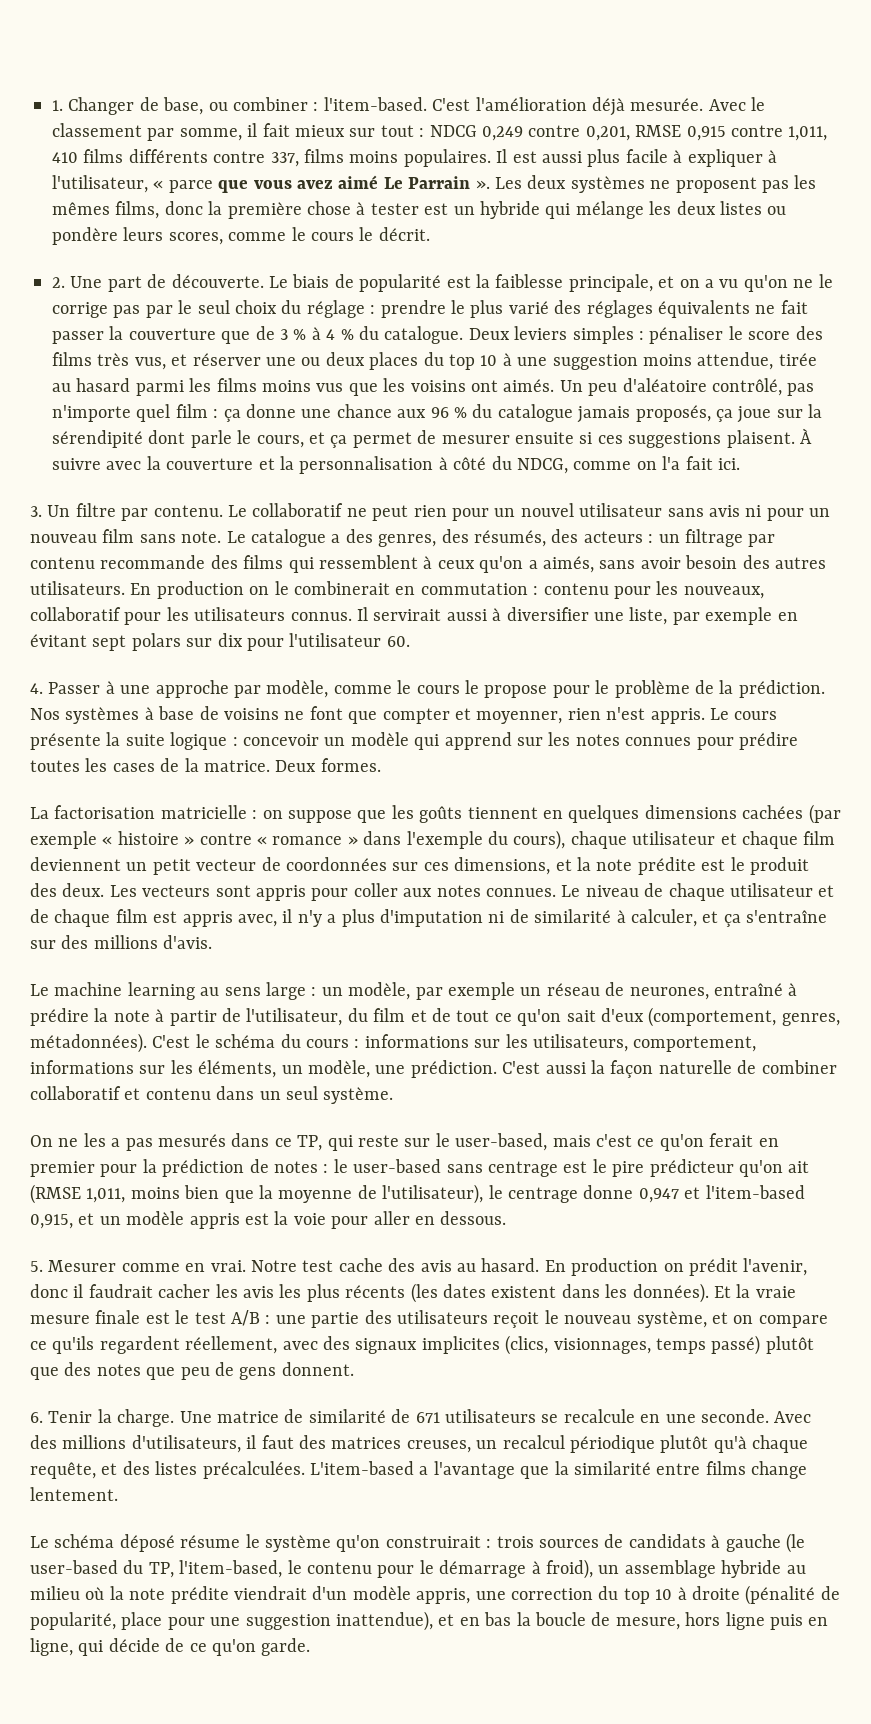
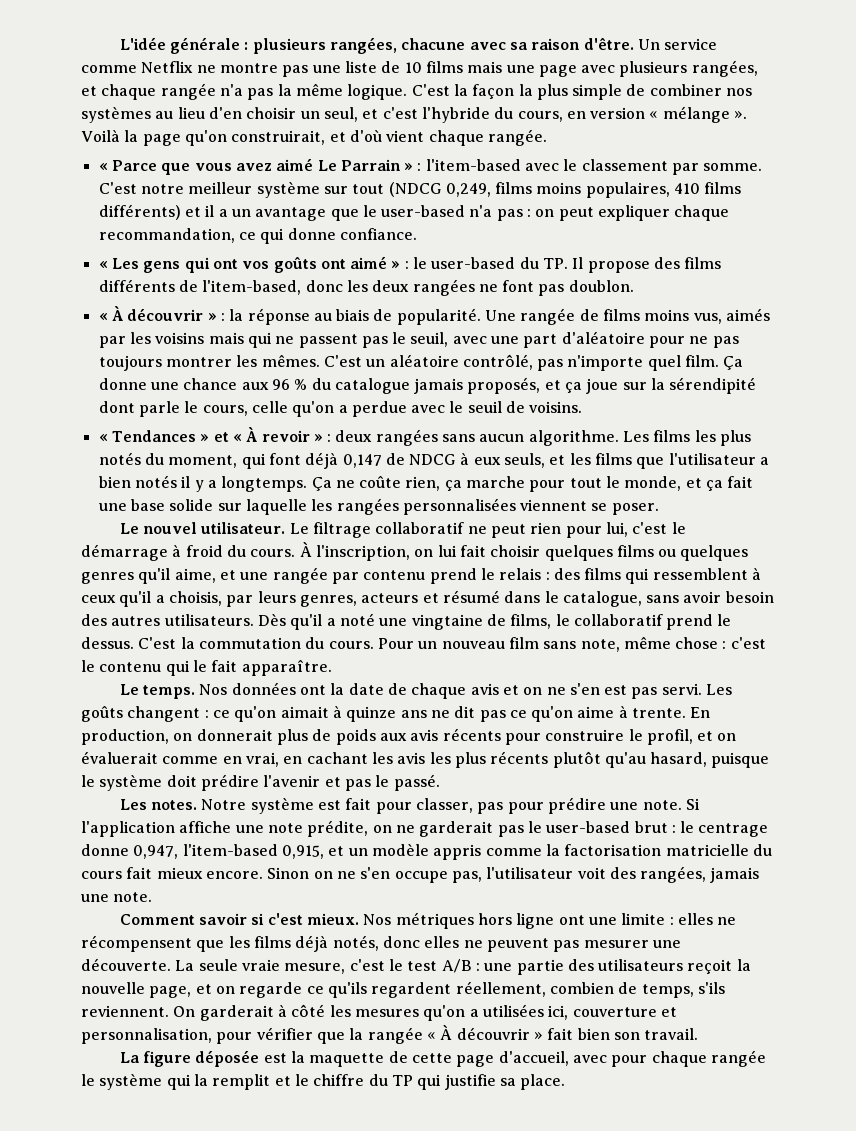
- 1. Changer de base, ou combiner : l'item-based. C'est l'amélioration déjà mesurée. Avec le classement par somme, il fait mieux sur tout : NDCG 0,249 contre 0,201, RMSE 0,915 contre 1,011, 410 films différents contre 337, films moins populaires. Il est aussi plus facile à expliquer à l'utilisateur, « parce que vous avez aimé Le Parrain ». Les deux systèmes ne proposent pas les mêmes films, donc la première chose à tester est un hybride qui mélange les deux listes ou pondère leurs scores, comme le cours le décrit.
- 2. Une part de découverte. Le biais de popularité est la faiblesse principale, et on a vu qu'on ne le corrige pas par le seul choix du réglage : prendre le plus varié des réglages équivalents ne fait passer la couverture que de 3 % à 4 % du catalogue. Deux leviers simples : pénaliser le score des films très vus, et réserver une ou deux places du top 10 à une suggestion moins attendue, tirée au hasard parmi les films moins vus que les voisins ont aimés. Un peu d'aléatoire contrôlé, pas n'importe quel film : ça donne une chance aux 96 % du catalogue jamais proposés, ça joue sur la sérendipité dont parle le cours, et ça permet de mesurer ensuite si ces suggestions plaisent. À suivre avec la couverture et la personnalisation à côté du NDCG, comme on l'a fait ici.
- 3. Un filtre par contenu. Le collaboratif ne peut rien pour un nouvel utilisateur sans avis ni pour un nouveau film sans note. Le catalogue a des genres, des résumés, des acteurs : un filtrage par contenu recommande des films qui ressemblent à ceux qu'on a aimés, sans avoir besoin des autres utilisateurs.
+ L'idée générale : plusieurs rangées, chacune avec sa raison d'être. Un service comme Netflix ne montre pas une liste de 10 films mais une page avec plusieurs rangées, et chaque rangée n'a pas la même logique. C'est la façon la plus simple de combiner nos systèmes au lieu d'en choisir un seul, et c'est l'hybride du cours, en version « mélange ». Voilà la page qu'on construirait, et d'où vient chaque rangée.
+ « Parce que vous avez aimé Le Parrain » : l'item-based avec le classement par somme. C'est notre meilleur système sur tout (NDCG 0,249, films moins populaires, 410 films différents) et il a un avantage que le user-based n'a pas : on peut expliquer chaque recommandation, ce qui donne confiance.
+ « Les gens qui ont vos goûts ont aimé » : le user-based du TP. Il propose des films différents de l'item-based, donc les deux rangées ne font pas doublon.
+ « À découvrir » : la réponse au biais de popularité. Une rangée de films moins vus, aimés par les voisins mais qui ne passent pas le seuil, avec une part d'aléatoire pour ne pas toujours montrer les mêmes. C'est un aléatoire contrôlé, pas n'importe quel film. Ça donne une chance aux 96 % du catalogue jamais proposés, et ça joue sur la sérendipité dont parle le cours, celle qu'on a perdue avec le seuil de voisins.
+ « Tendances » et « À revoir » : deux rangées sans aucun algorithme. Les films les plus notés du moment, qui font déjà 0,147 de NDCG à eux seuls, et les films que l'utilisateur a bien notés il y a longtemps. Ça ne coûte rien, ça marche pour tout le monde, et ça fait une base solide sur laquelle les rangées personnalisées viennent se poser.
+ Le nouvel utilisateur. Le filtrage collaboratif ne peut rien pour lui, c'est le démarrage à froid du cours. À l'inscription, on lui fait choisir quelques films ou quelques genres qu'il aime, et une rangée par contenu prend le relais : des films qui ressemblent à ceux qu'il a choisis, par leurs genres, acteurs et résumé dans le catalogue, sans avoir besoin des autres utilisateurs.
- En production on le combinerait en commutation : contenu pour les nouveaux, collaboratif pour les utilisateurs connus. Il servirait aussi à diversifier une liste, par exemple en évitant sept polars sur dix pour l'utilisateur 60.
- 4. Passer à une approche par modèle, comme le cours le propose pour le problème de la prédiction. Nos systèmes à base de voisins ne font que compter et moyenner, rien n'est appris. Le cours présente la suite logique : concevoir un modèle qui apprend sur les notes connues pour prédire toutes les cases de la matrice. Deux formes.
- La factorisation matricielle : on suppose que les goûts tiennent en quelques dimensions cachées (par exemple « histoire » contre « romance » dans l'exemple du cours), chaque utilisateur et chaque film deviennent un petit vecteur de coordonnées sur ces dimensions, et la note prédite est le produit des deux. Les vecteurs sont appris pour coller aux notes connues. Le niveau de chaque utilisateur et de chaque film est appris avec, il n'y a plus d'imputation ni de similarité à calculer, et ça s'entraîne sur des millions d'avis.
- Le machine learning au sens large : un modèle, par exemple un réseau de neurones, entraîné à prédire la note à partir de l'utilisateur, du film et de tout ce qu'on sait d'eux (comportement, genres, métadonnées). C'est le schéma du cours : informations sur les utilisateurs, comportement, informations sur les éléments, un modèle, une prédiction. C'est aussi la façon naturelle de combiner collaboratif et contenu dans un seul système.
- On ne les a pas mesurés dans ce TP, qui reste sur le user-based, mais c'est ce qu'on ferait en premier pour la prédiction de notes : le user-based sans centrage est le pire prédicteur qu'on ait (RMSE 1,011, moins bien que la moyenne de l'utilisateur), le centrage donne 0,947 et l'item-based 0,915, et un modèle appris est la voie pour aller en dessous.
- 5. Mesurer comme en vrai. Notre test cache des avis au hasard. En production on prédit l'avenir, donc il faudrait cacher les avis les plus récents (les dates existent dans les données). Et la vraie mesure finale est le test A/B : une partie des utilisateurs reçoit le nouveau système, et on compare ce qu'ils regardent réellement, avec des signaux implicites (clics, visionnages, temps passé) plutôt que des notes que peu de gens donnent.
- 6. Tenir la charge. Une matrice de similarité de 671 utilisateurs se recalcule en une seconde. Avec des millions d'utilisateurs, il faut des matrices creuses, un recalcul périodique plutôt qu'à chaque requête, et des listes précalculées. L'item-based a l'avantage que la similarité entre films change lentement.
- Le schéma déposé résume le système qu'on construirait : trois sources de candidats à gauche (le user-based du TP, l'item-based, le contenu pour le démarrage à froid), un assemblage hybride au milieu où la note prédite viendrait d'un modèle appris, une correction du top 10 à droite (pénalité de popularité, place pour une suggestion inattendue), et en bas la boucle de mesure, hors ligne puis en ligne, qui décide de ce qu'on garde.
+ Dès qu'il a noté une vingtaine de films, le collaboratif prend le dessus. C'est la commutation du cours. Pour un nouveau film sans note, même chose : c'est le contenu qui le fait apparaître.
+ Le temps. Nos données ont la date de chaque avis et on ne s'en est pas servi. Les goûts changent : ce qu'on aimait à quinze ans ne dit pas ce qu'on aime à trente. En production, on donnerait plus de poids aux avis récents pour construire le profil, et on évaluerait comme en vrai, en cachant les avis les plus récents plutôt qu'au hasard, puisque le système doit prédire l'avenir et pas le passé.
+ Les notes. Notre système est fait pour classer, pas pour prédire une note. Si l'application affiche une note prédite, on ne garderait pas le user-based brut : le centrage donne 0,947, l'item-based 0,915, et un modèle appris comme la factorisation matricielle du cours fait mieux encore. Sinon on ne s'en occupe pas, l'utilisateur voit des rangées, jamais une note.
+ Comment savoir si c'est mieux. Nos métriques hors ligne ont une limite : elles ne récompensent que les films déjà notés, donc elles ne peuvent pas mesurer une découverte. La seule vraie mesure, c'est le test A/B : une partie des utilisateurs reçoit la nouvelle page, et on regarde ce qu'ils regardent réellement, combien de temps, s'ils reviennent. On garderait à côté les mesures qu'on a utilisées ici, couverture et personnalisation, pour vérifier que la rangée « À découvrir » fait bien son travail.
+ La figure déposée est la maquette de cette page d'accueil, avec pour chaque rangée le système qui la remplit et le chiffre du TP qui justifie sa place.

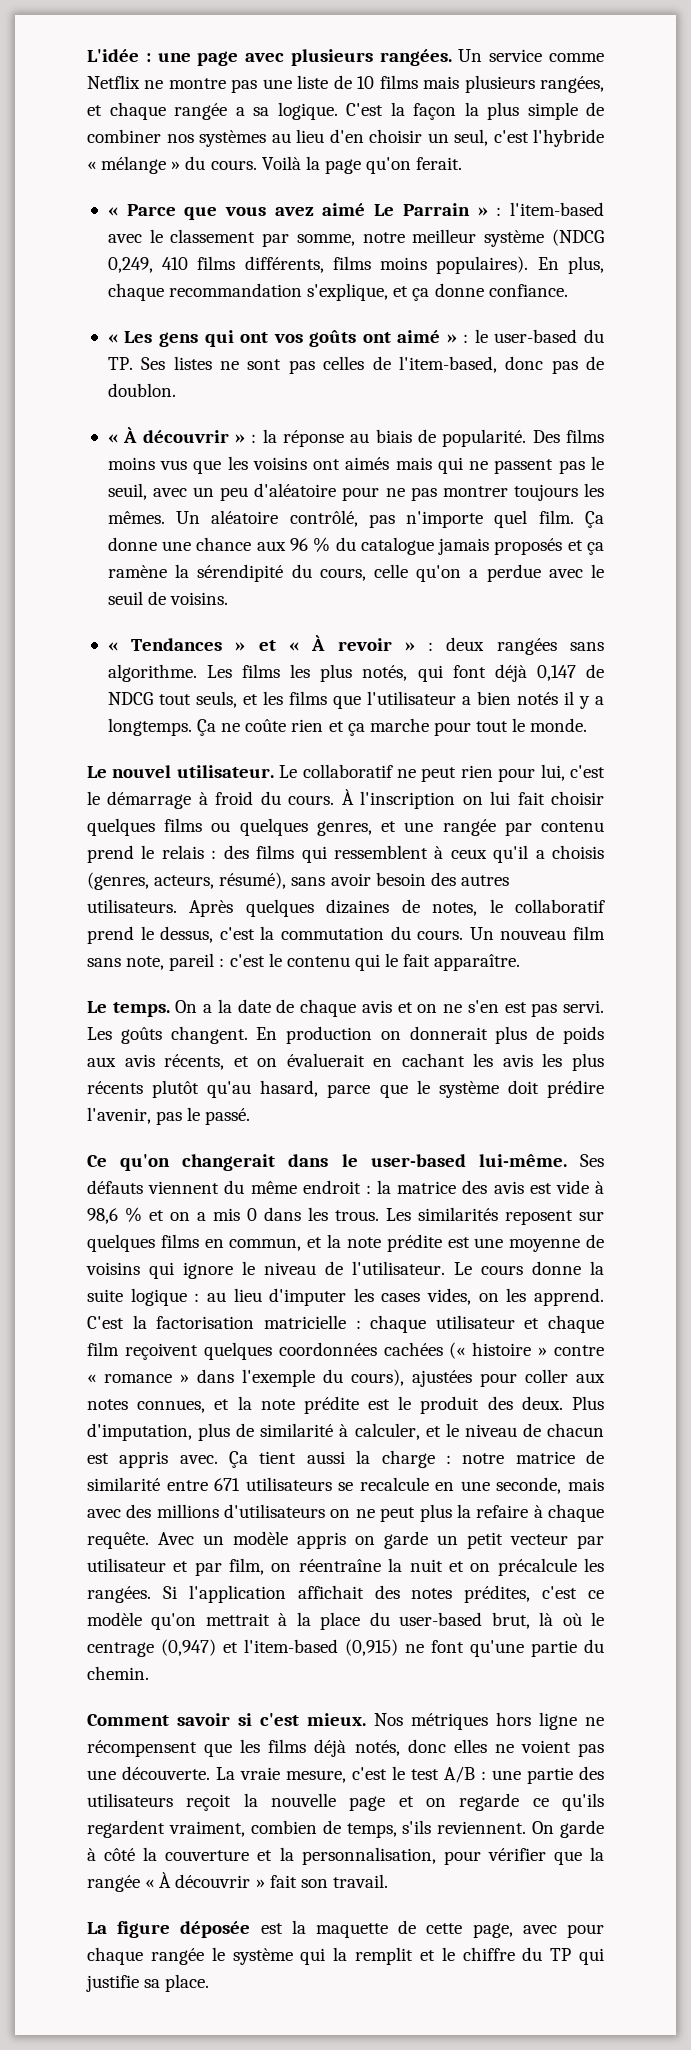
- L'idée générale : plusieurs rangées, chacune avec sa raison d'être.
+ L'idée : une page avec plusieurs rangées.
- Un service comme Netflix ne montre pas une liste de 10 films mais une page avec plusieurs rangées, et chaque rangée n'a pas la même logique.
+ Un service comme Netflix ne montre pas une liste de 10 films mais plusieurs rangées, et chaque rangée a sa logique.
- C'est la façon la plus simple de combiner nos systèmes au lieu d'en choisir un seul, et c'est l'hybride du cours, en version « mélange ». Voilà la page qu'on construirait, et d'où vient chaque rangée.
+ C'est la façon la plus simple de combiner nos systèmes au lieu d'en choisir un seul, c'est l'hybride « mélange » du cours. Voilà la page qu'on ferait.
- « Parce que vous avez aimé Le Parrain » : l'item-based avec le classement par somme. C'est notre meilleur système sur tout (NDCG 0,249, films moins populaires, 410 films différents) et il a un avantage que le user-based n'a pas : on peut expliquer chaque recommandation, ce qui donne confiance.
+ « Parce que vous avez aimé Le Parrain » : l'item-based avec le classement par somme, notre meilleur système (NDCG 0,249, 410 films différents, films moins populaires). En plus, chaque recommandation s'explique, et ça donne confiance.
- « Les gens qui ont vos goûts ont aimé » : le user-based du TP. Il propose des films différents de l'item-based, donc les deux rangées ne font pas doublon.
+ « Les gens qui ont vos goûts ont aimé » : le user-based du TP. Ses listes ne sont pas celles de l'item-based, donc pas de doublon.
- Une rangée de films moins vus, aimés par les voisins mais qui ne passent pas le seuil, avec une part d'aléatoire pour ne pas toujours montrer les mêmes. C'est un aléatoire contrôlé, pas n'importe quel film.
+ Des films moins vus que les voisins ont aimés mais qui ne passent pas le seuil, avec un peu d'aléatoire pour ne pas montrer toujours les mêmes. Un aléatoire contrôlé, pas n'importe quel film.
- Ça donne une chance aux 96 % du catalogue jamais proposés, et ça joue sur la sérendipité dont parle le cours, celle qu'on a perdue avec le seuil de voisins.
+ Ça donne une chance aux 96 % du catalogue jamais proposés et ça ramène la sérendipité du cours, celle qu'on a perdue avec le seuil de voisins.
- « Tendances » et « À revoir » : deux rangées sans aucun algorithme.
+ « Tendances » et « À revoir » : deux rangées sans algorithme.
- Les films les plus notés du moment, qui font déjà 0,147 de NDCG à eux seuls, et les films que l'utilisateur a bien notés il y a longtemps.
+ Les films les plus notés, qui font déjà 0,147 de NDCG tout seuls, et les films que l'utilisateur a bien notés il y a longtemps.
- Ça ne coûte rien, ça marche pour tout le monde, et ça fait une base solide sur laquelle les rangées personnalisées viennent se poser.
+ Ça ne coûte rien et ça marche pour tout le monde.
- Le filtrage collaboratif ne peut rien pour lui, c'est le démarrage à froid du cours.
+ Le collaboratif ne peut rien pour lui, c'est le démarrage à froid du cours.
- À l'inscription, on lui fait choisir quelques films ou quelques genres qu'il aime, et une rangée par contenu prend le relais : des films qui ressemblent à ceux qu'il a choisis, par leurs genres, acteurs et résumé dans le catalogue, sans avoir besoin des autres utilisateurs.
+ À l'inscription on lui fait choisir quelques films ou quelques genres, et une rangée par contenu prend le relais : des films qui ressemblent à ceux qu'il a choisis (genres, acteurs, résumé), sans avoir besoin des autres utilisateurs.
- Dès qu'il a noté une vingtaine de films, le collaboratif prend le dessus. C'est la commutation du cours.
+ Après quelques dizaines de notes, le collaboratif prend le dessus, c'est la commutation du cours.
- Pour un nouveau film sans note, même chose : c'est le contenu qui le fait apparaître.
+ Un nouveau film sans note, pareil : c'est le contenu qui le fait apparaître.
- Nos données ont la date de chaque avis et on ne s'en est pas servi.
+ On a la date de chaque avis et on ne s'en est pas servi.
- Les goûts changent : ce qu'on aimait à quinze ans ne dit pas ce qu'on aime à trente. En production, on donnerait plus de poids aux avis récents pour construire le profil, et on évaluerait comme en vrai, en cachant les avis les plus récents plutôt qu'au hasard, puisque le système doit prédire l'avenir et pas le passé.
+ Les goûts changent. En production on donnerait plus de poids aux avis récents, et on évaluerait en cachant les avis les plus récents plutôt qu'au hasard, parce que le système doit prédire l'avenir, pas le passé.
- Les notes. Notre système est fait pour classer, pas pour prédire une note. Si l'application affiche une note prédite, on ne garderait pas le user-based brut : le centrage donne 0,947, l'item-based 0,915, et un modèle appris comme la factorisation matricielle du cours fait mieux encore. Sinon on ne s'en occupe pas, l'utilisateur voit des rangées, jamais une note.
+ Ce qu'on changerait dans le user-based lui-même. Ses défauts viennent du même endroit : la matrice des avis est vide à 98,6 % et on a mis 0 dans les trous. Les similarités reposent sur quelques films en commun, et la note prédite est une moyenne de voisins qui ignore le niveau de l'utilisateur. Le cours donne la suite logique : au lieu d'imputer les cases vides, on les apprend. C'est la factorisation matricielle : chaque utilisateur et chaque film reçoivent quelques coordonnées cachées (« histoire » contre « romance » dans l'exemple du cours), ajustées pour coller aux notes connues, et la note prédite est le produit des deux. Plus d'imputation, plus de similarité à calculer, et le niveau de chacun est appris avec. Ça tient aussi la charge : notre matrice de similarité entre 671 utilisateurs se recalcule en une seconde, mais avec des millions d'utilisateurs on ne peut plus la refaire à chaque requête. Avec un modèle appris on garde un petit vecteur par utilisateur et par film, on réentraîne la nuit et on précalcule les rangées. Si l'application affichait des notes prédites, c'est ce modèle qu'on mettrait à la place du user-based brut, là où le centrage (0,947) et l'item-based (0,915) ne font qu'une partie du chemin.
- Nos métriques hors ligne ont une limite : elles ne récompensent que les films déjà notés, donc elles ne peuvent pas mesurer une découverte.
+ Nos métriques hors ligne ne récompensent que les films déjà notés, donc elles ne voient pas une découverte.
- La seule vraie mesure, c'est le test A/B : une partie des utilisateurs reçoit la nouvelle page, et on regarde ce qu'ils regardent réellement, combien de temps, s'ils reviennent.
+ La vraie mesure, c'est le test A/B : une partie des utilisateurs reçoit la nouvelle page et on regarde ce qu'ils regardent vraiment, combien de temps, s'ils reviennent.
- On garderait à côté les mesures qu'on a utilisées ici, couverture et personnalisation, pour vérifier que la rangée « À découvrir » fait bien son travail.
+ On garde à côté la couverture et la personnalisation, pour vérifier que la rangée « À découvrir » fait son travail.
- La figure déposée est la maquette de cette page d'accueil, avec pour chaque rangée le système qui la remplit et le chiffre du TP qui justifie sa place.
+ La figure déposée est la maquette de cette page, avec pour chaque rangée le système qui la remplit et le chiffre du TP qui justifie sa place.

